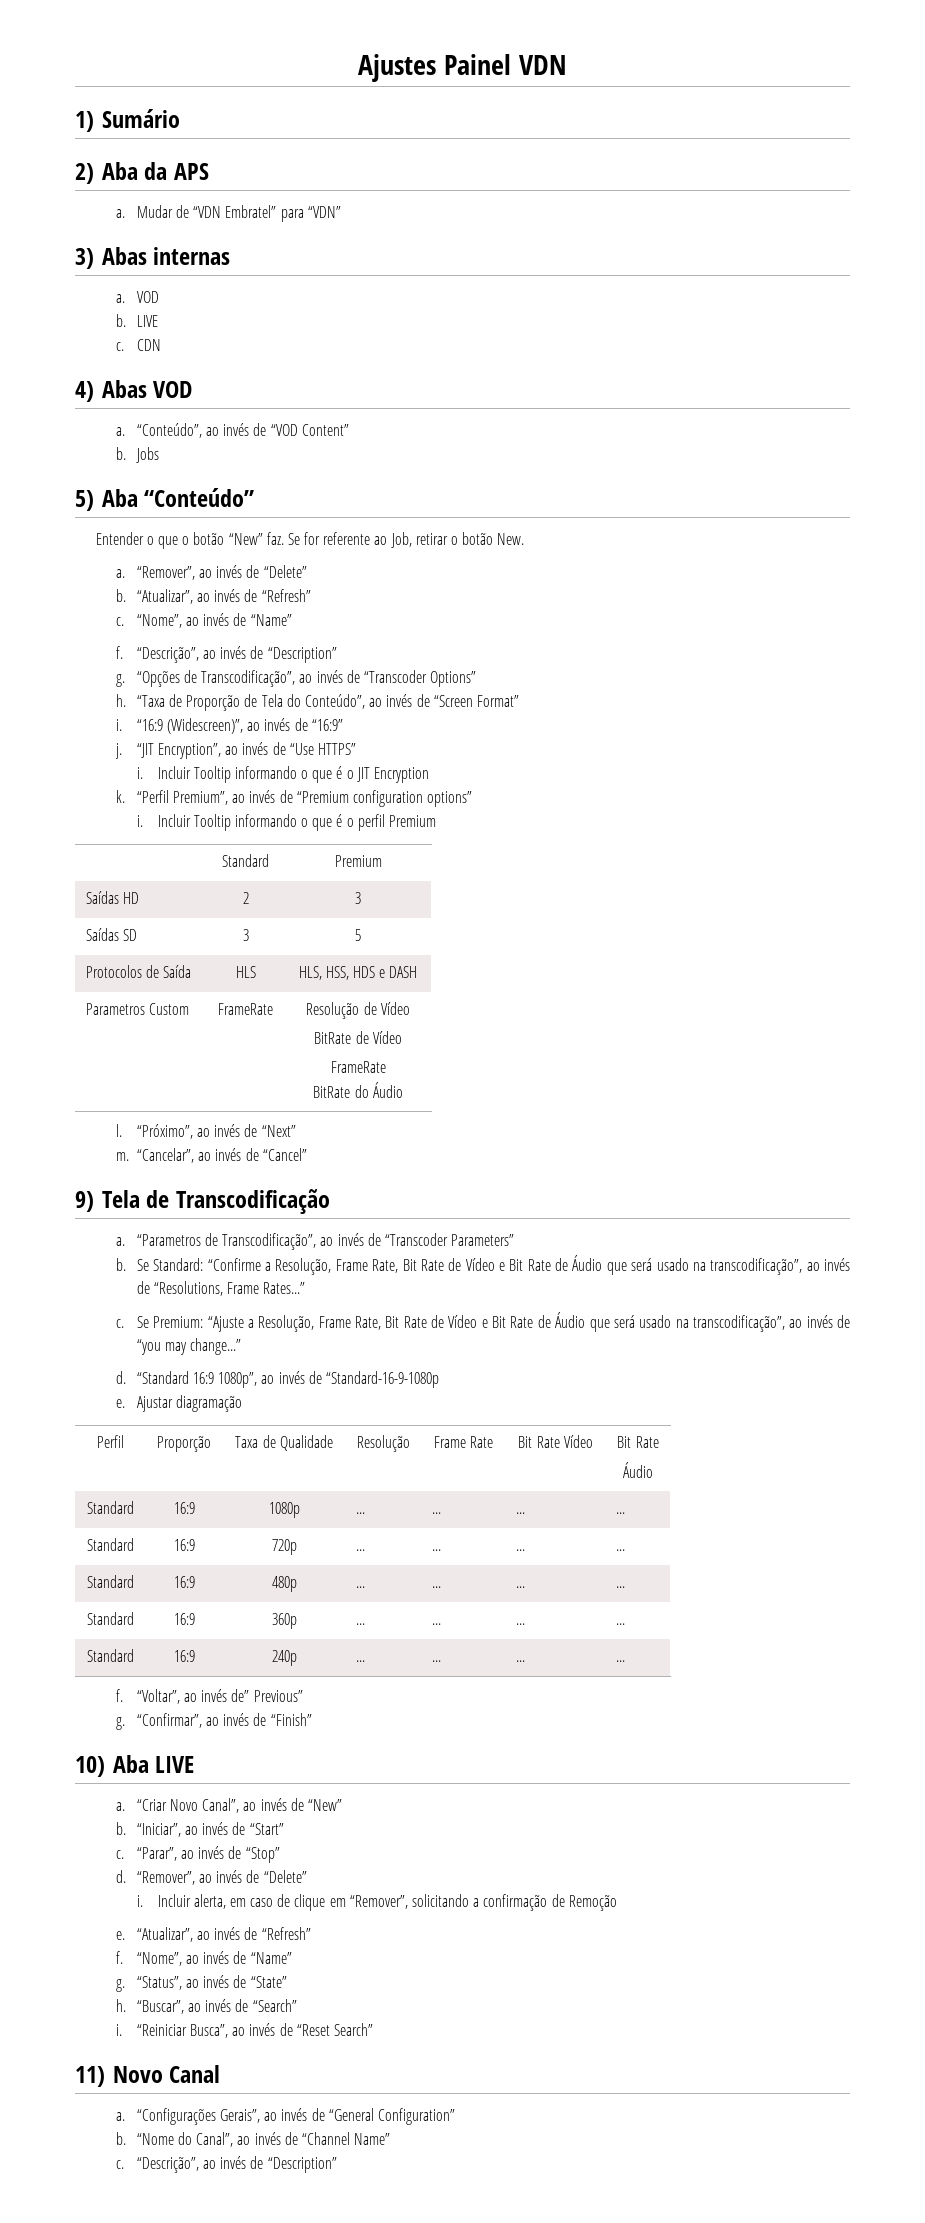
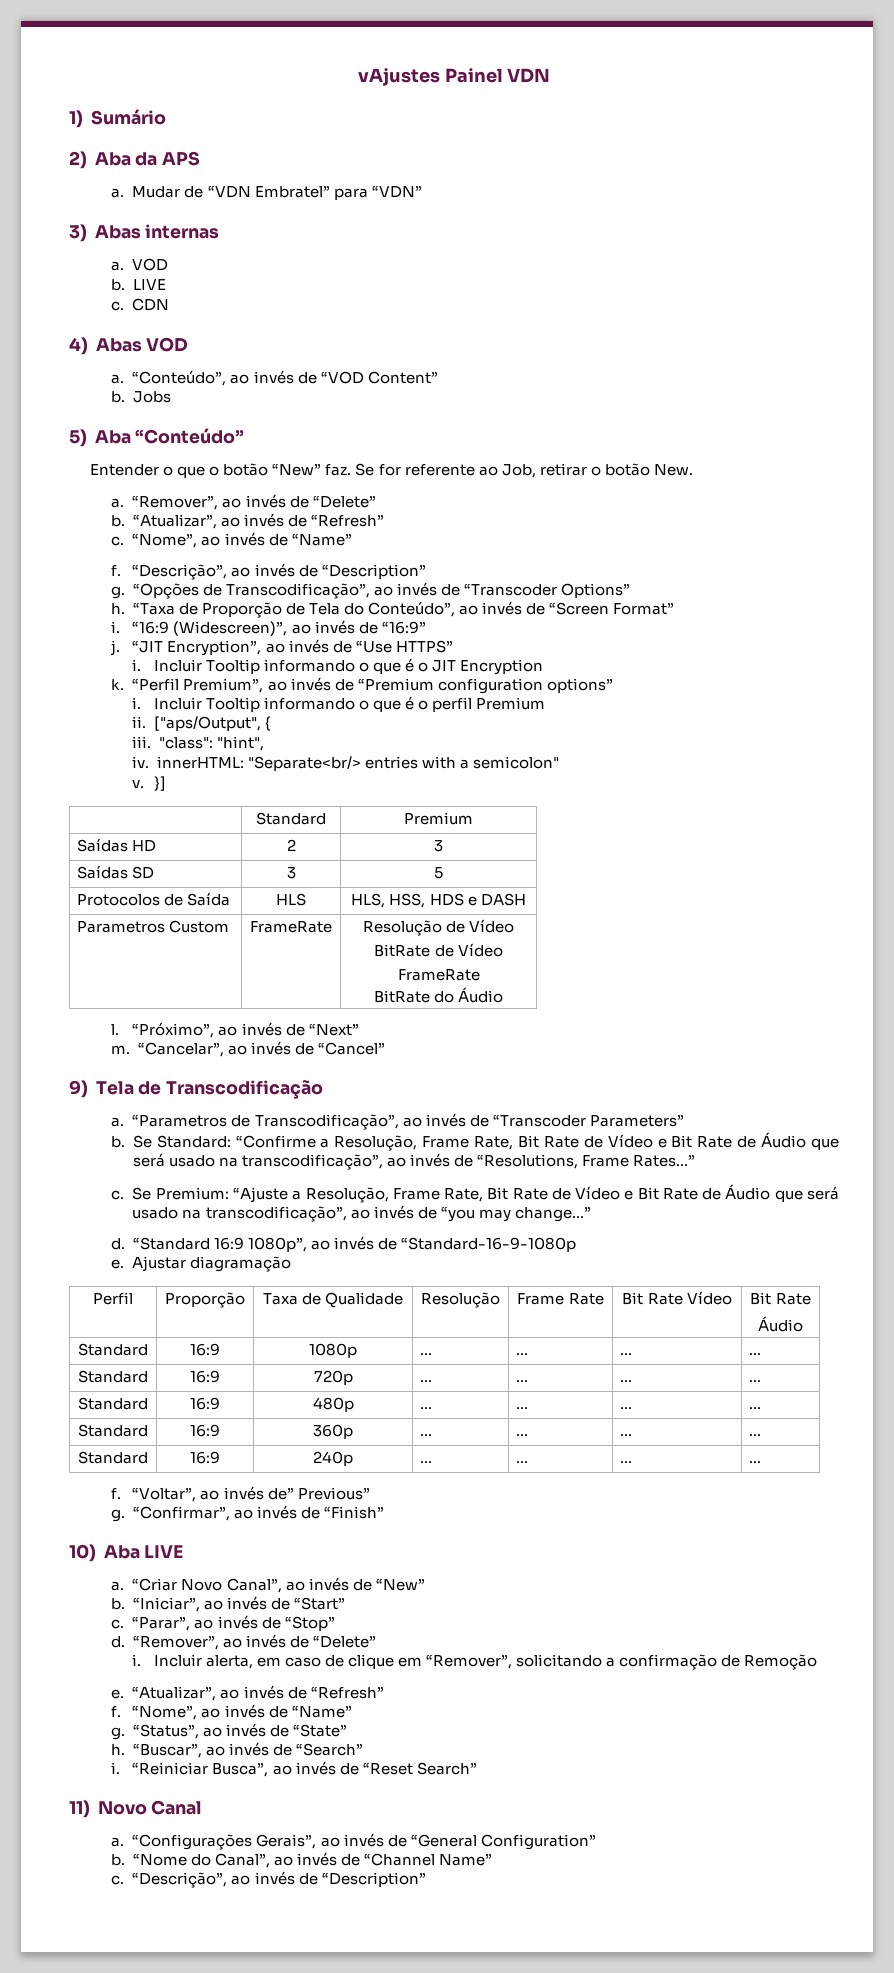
- Ajustes Painel VDN
+ vAjustes Painel VDN
+ ii. ["aps/Output", {
+ iii. "class": "hint",
+ iv. innerHTML: "Separate<br/> entries with a semicolon"
+ v. }]

